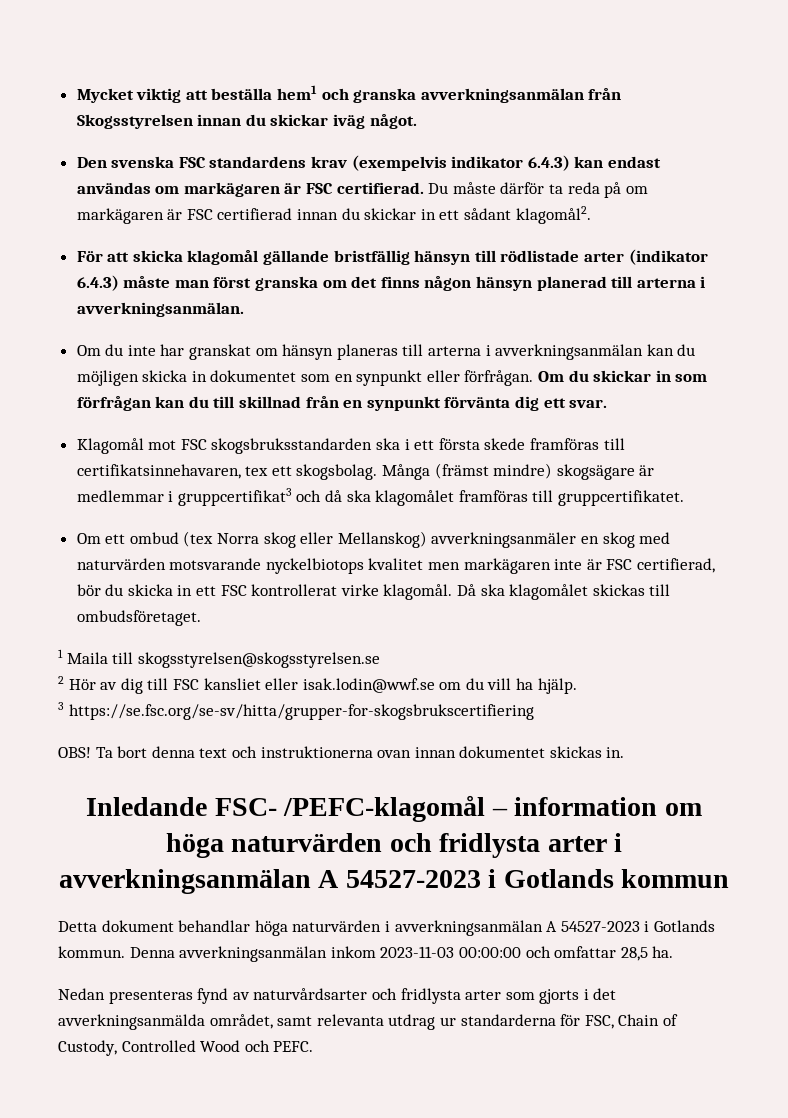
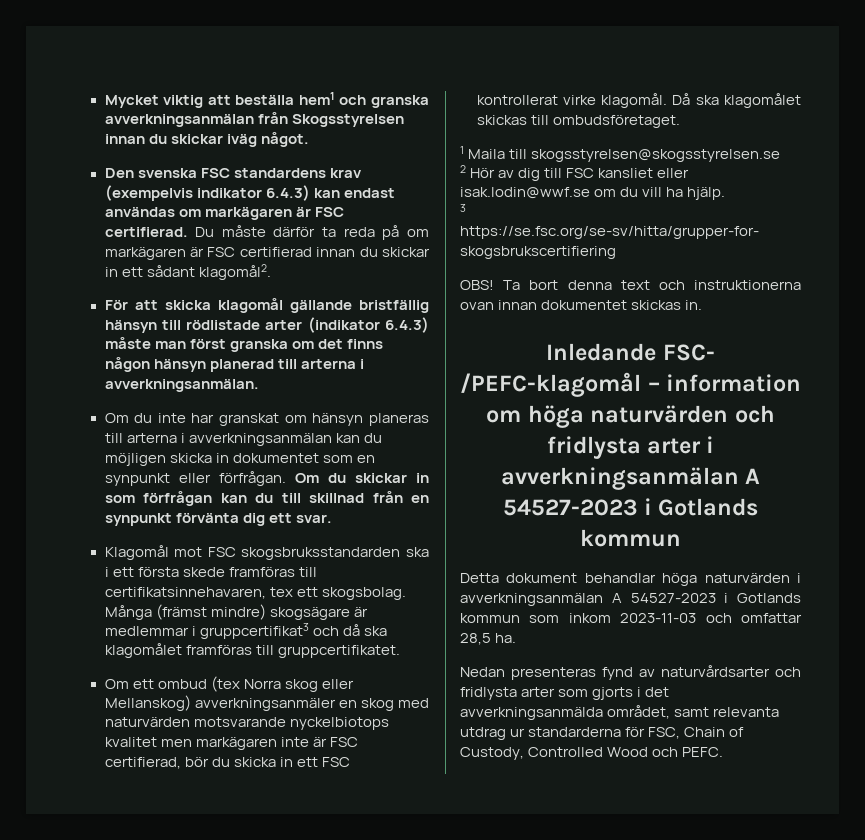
- Detta dokument behandlar höga naturvärden i avverkningsanmälan A 54527-2023 i Gotlands kommun. Denna avverkningsanmälan inkom 2023-11-03 00:00:00 och omfattar 28,5 ha.
+ Detta dokument behandlar höga naturvärden i avverkningsanmälan A 54527-2023 i Gotlands kommun som inkom 2023-11-03 och omfattar 28,5 ha.

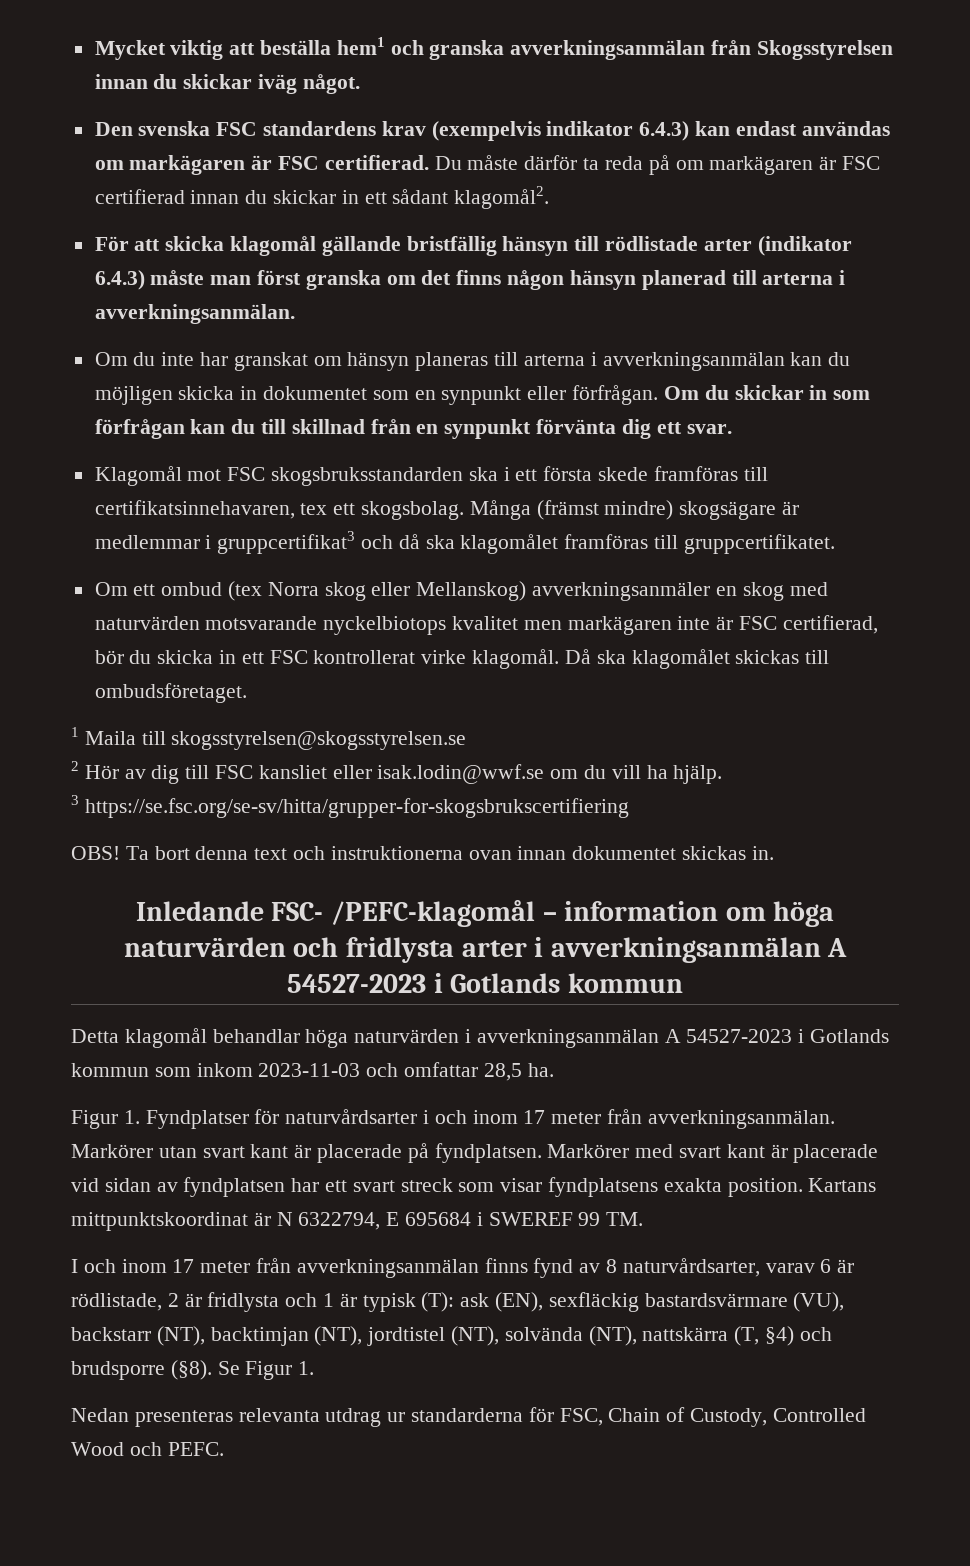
- Detta dokument behandlar höga naturvärden i avverkningsanmälan A 54527-2023 i Gotlands kommun som inkom 2023-11-03 och omfattar 28,5 ha.
+ Detta klagomål behandlar höga naturvärden i avverkningsanmälan A 54527-2023 i Gotlands kommun som inkom 2023-11-03 och omfattar 28,5 ha.
- Nedan presenteras fynd av naturvårdsarter och fridlysta arter som gjorts i det avverkningsanmälda området, samt relevanta utdrag ur standarderna för FSC, Chain of Custody, Controlled Wood och PEFC.
+ Figur 1. Fyndplatser för naturvårdsarter i och inom 17 meter från avverkningsanmälan. Markörer utan svart kant är placerade på fyndplatsen. Markörer med svart kant är placerade vid sidan av fyndplatsen har ett svart streck som visar fyndplatsens exakta position. Kartans mittpunktskoordinat är N 6322794, E 695684 i SWEREF 99 TM.
+ I och inom 17 meter från avverkningsanmälan finns fynd av 8 naturvårdsarter, varav 6 är rödlistade, 2 är fridlysta och 1 är typisk (T): ask (EN), sexfläckig bastardsvärmare (VU), backstarr (NT), backtimjan (NT), jordtistel (NT), solvända (NT), nattskärra (T, §4) och brudsporre (§8). Se Figur 1.
+ Nedan presenteras relevanta utdrag ur standarderna för FSC, Chain of Custody, Controlled Wood och PEFC.

